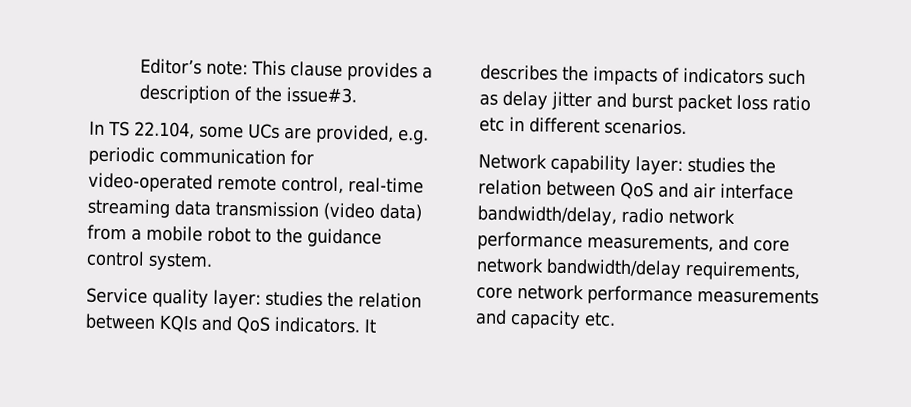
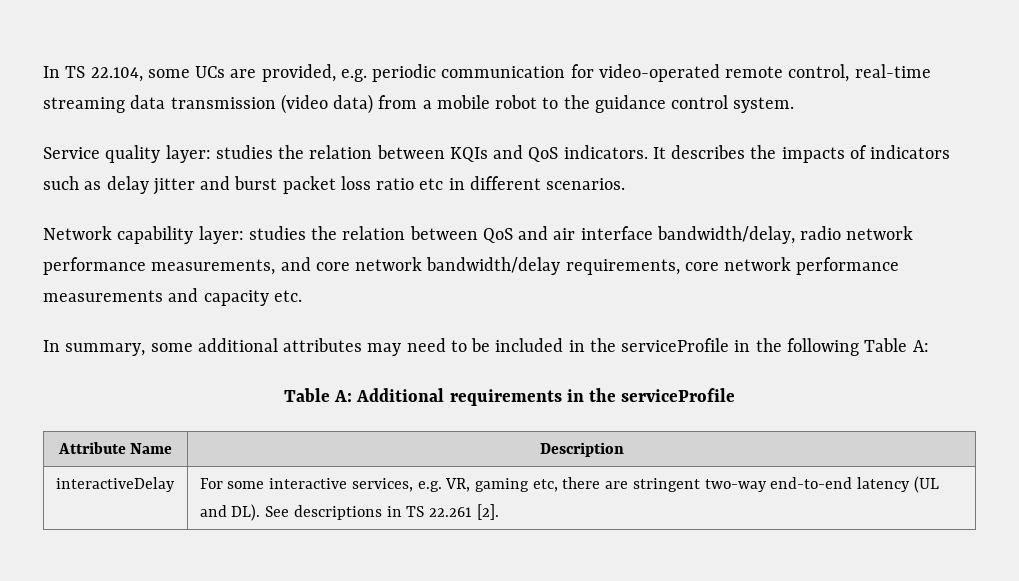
- Editor’s note: This clause provides a description of the issue#3.
+ In summary, some additional attributes may need to be included in the serviceProfile in the following Table A:
+ Table A: Additional requirements in the serviceProfile
+ Attribute Name | Description
+ interactiveDelay | For some interactive services, e.g. VR, gaming etc, there are stringent two-way end-to-end latency (UL and DL). See descriptions in TS 22.261 [2].

